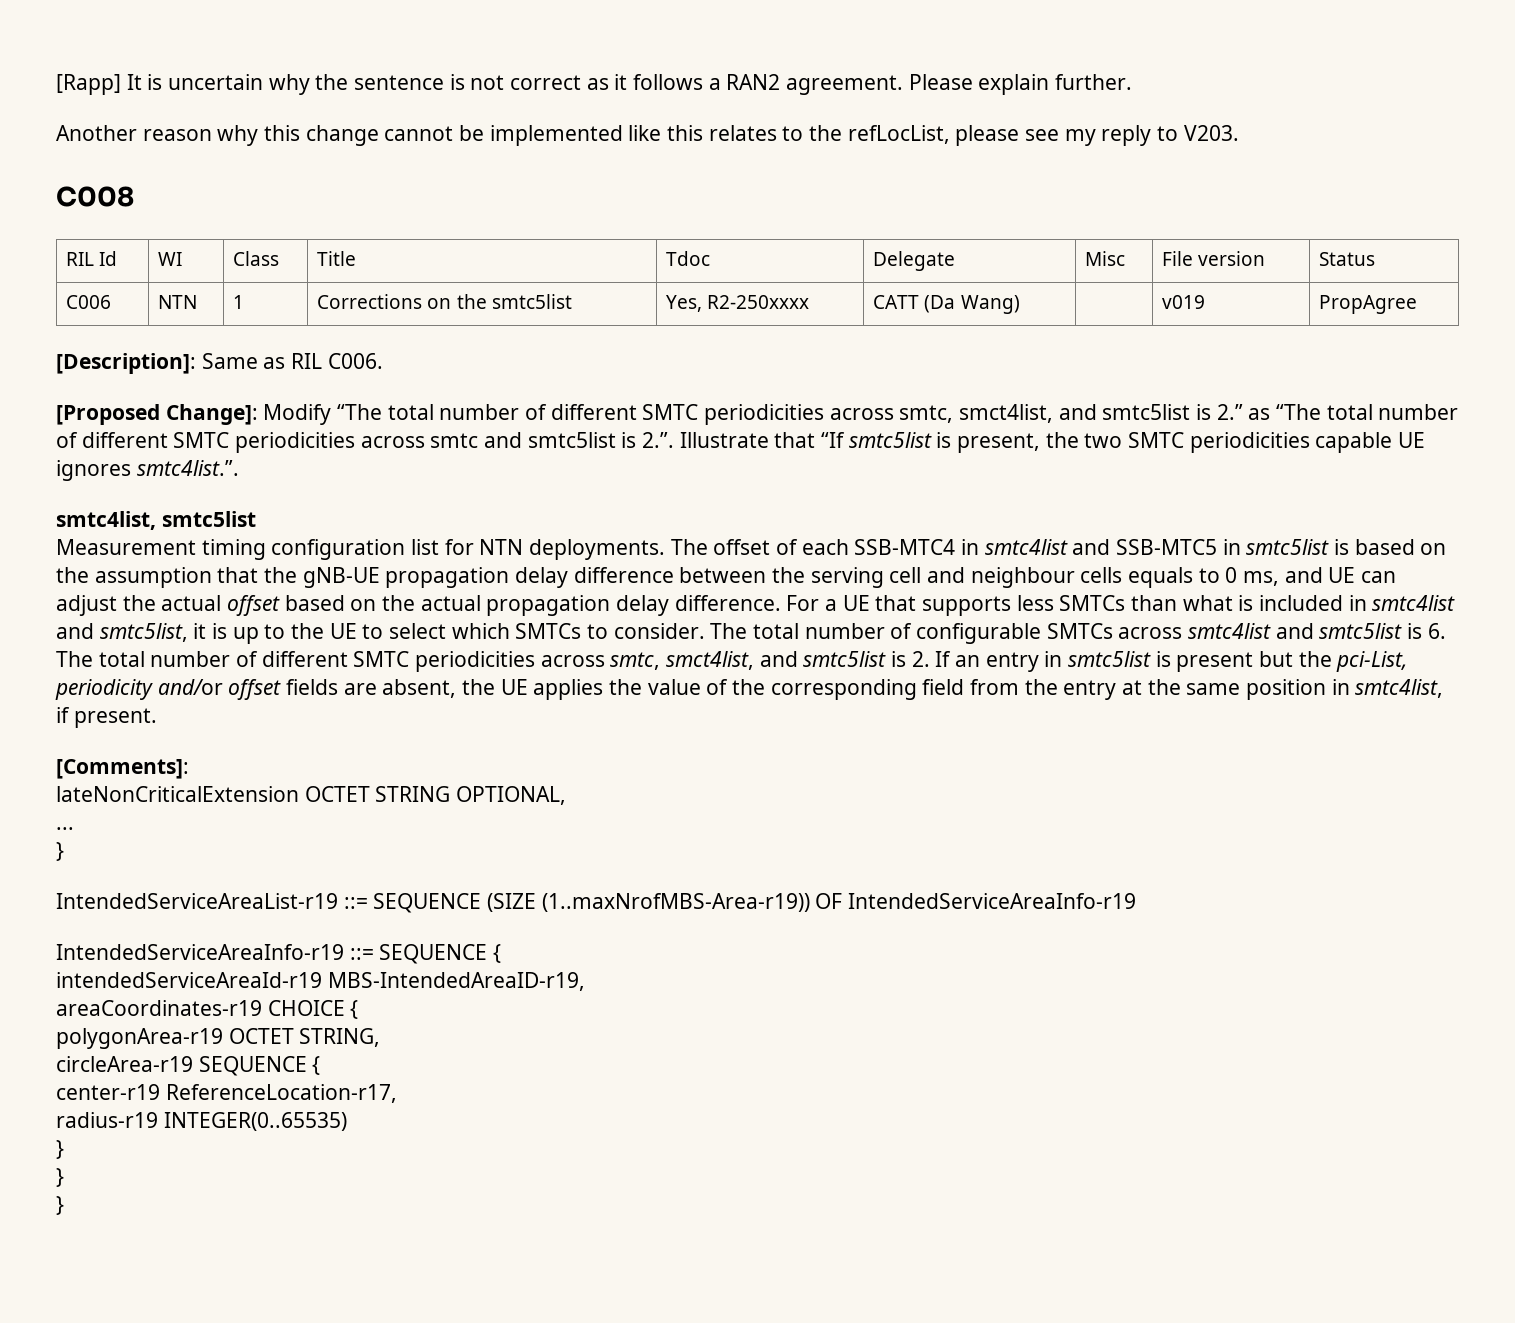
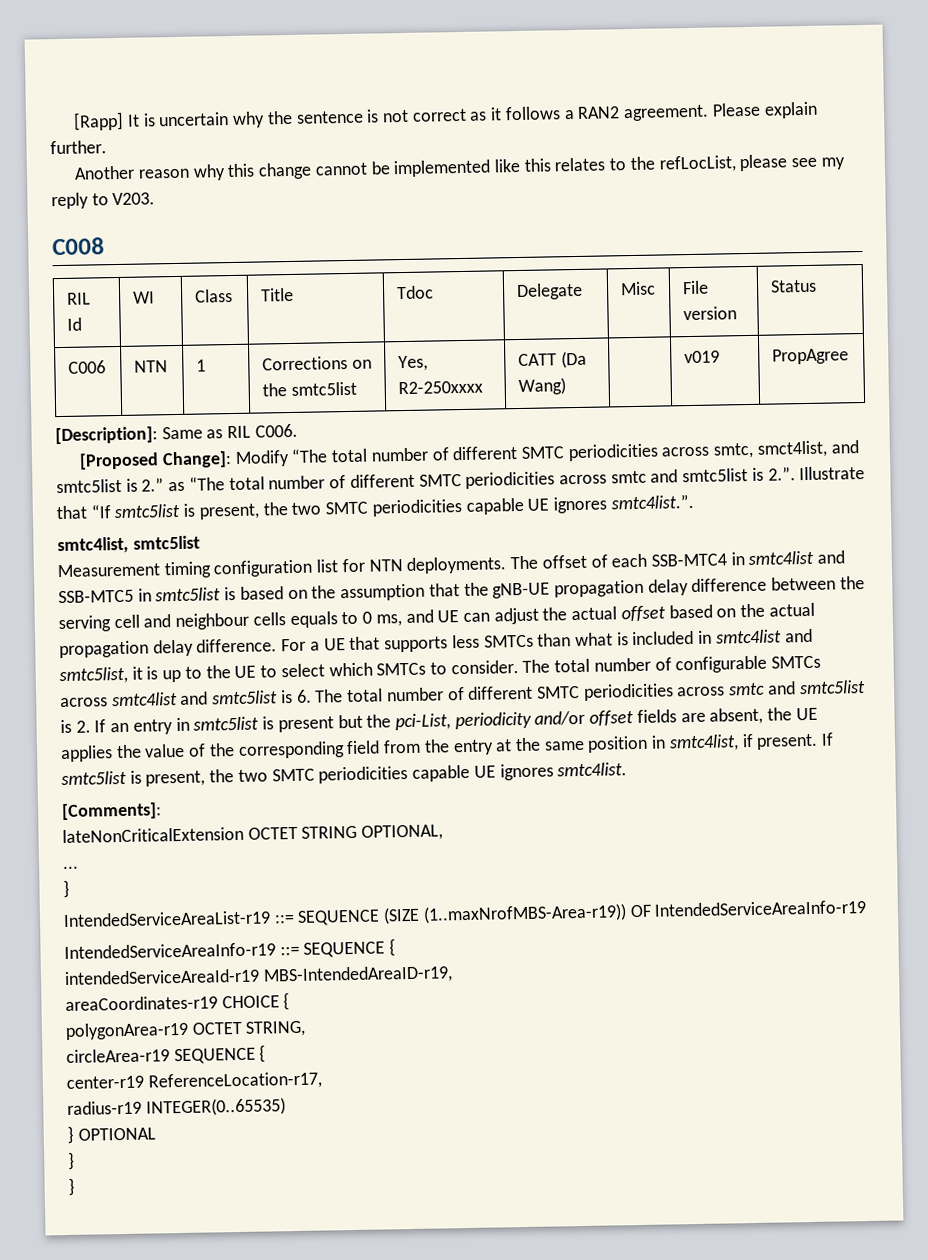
- The total number of configurable SMTCs across smtc4list and smtc5list is 6. The total number of different SMTC periodicities across smtc, smct4list, and smtc5list is 2. If an entry in smtc5list is present but the pci-List, periodicity and/or offset fields are absent, the UE applies the value of the corresponding field from the entry at the same position in smtc4list, if present.
+ The total number of configurable SMTCs across smtc4list and smtc5list is 6. The total number of different SMTC periodicities across smtc and smtc5list is 2. If an entry in smtc5list is present but the pci-List, periodicity and/or offset fields are absent, the UE applies the value of the corresponding field from the entry at the same position in smtc4list, if present. If smtc5list is present, the two SMTC periodicities capable UE ignores smtc4list.
  radius-r19 INTEGER(0..65535)
- }
+ } OPTIONAL

